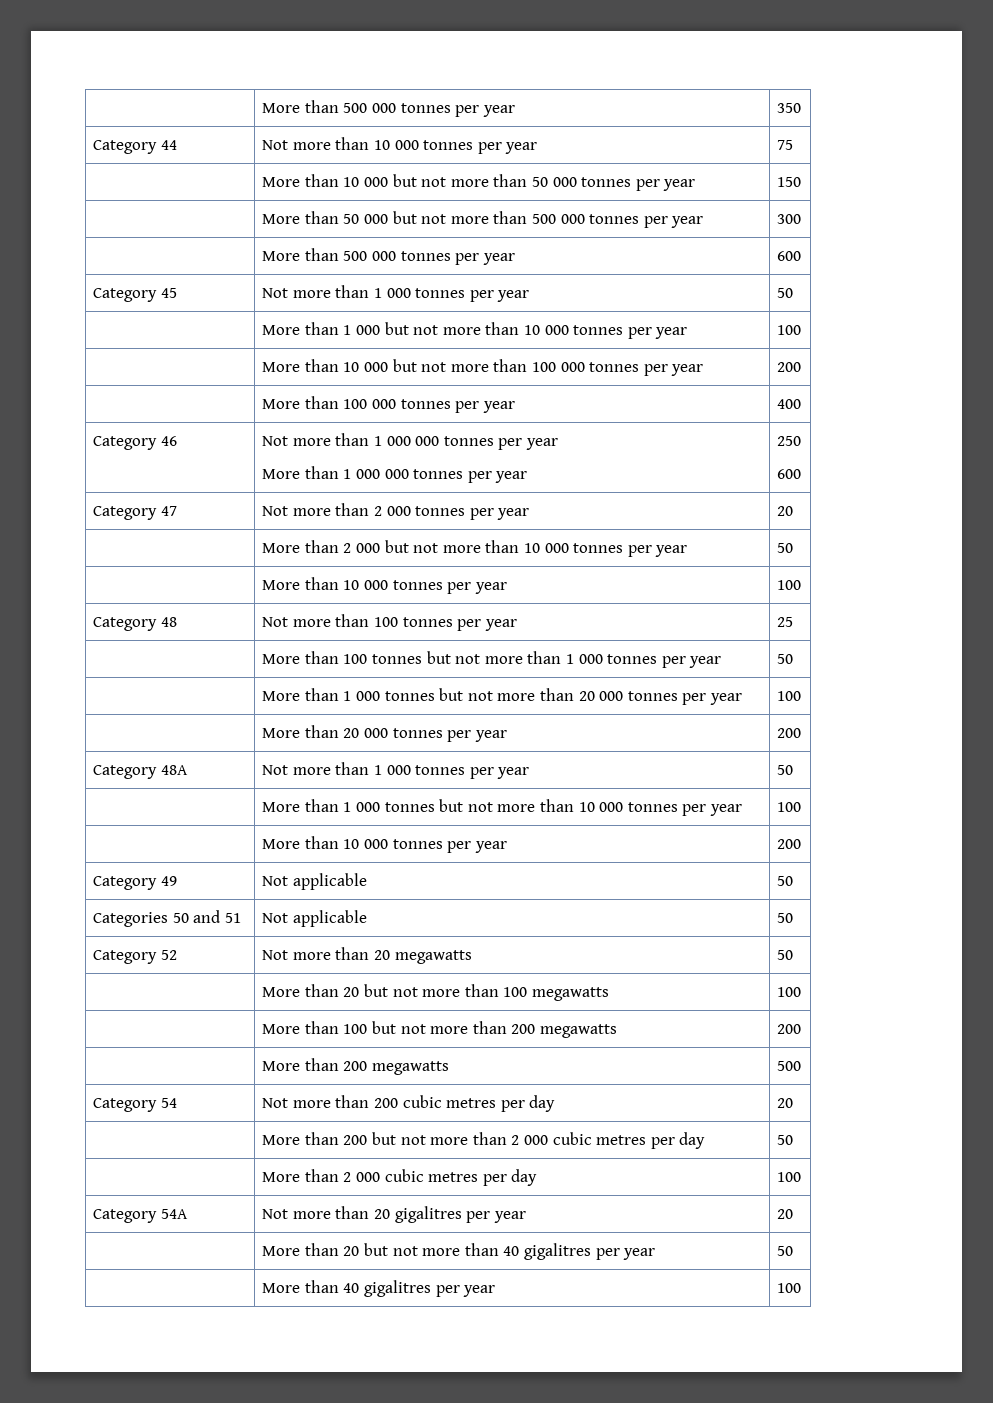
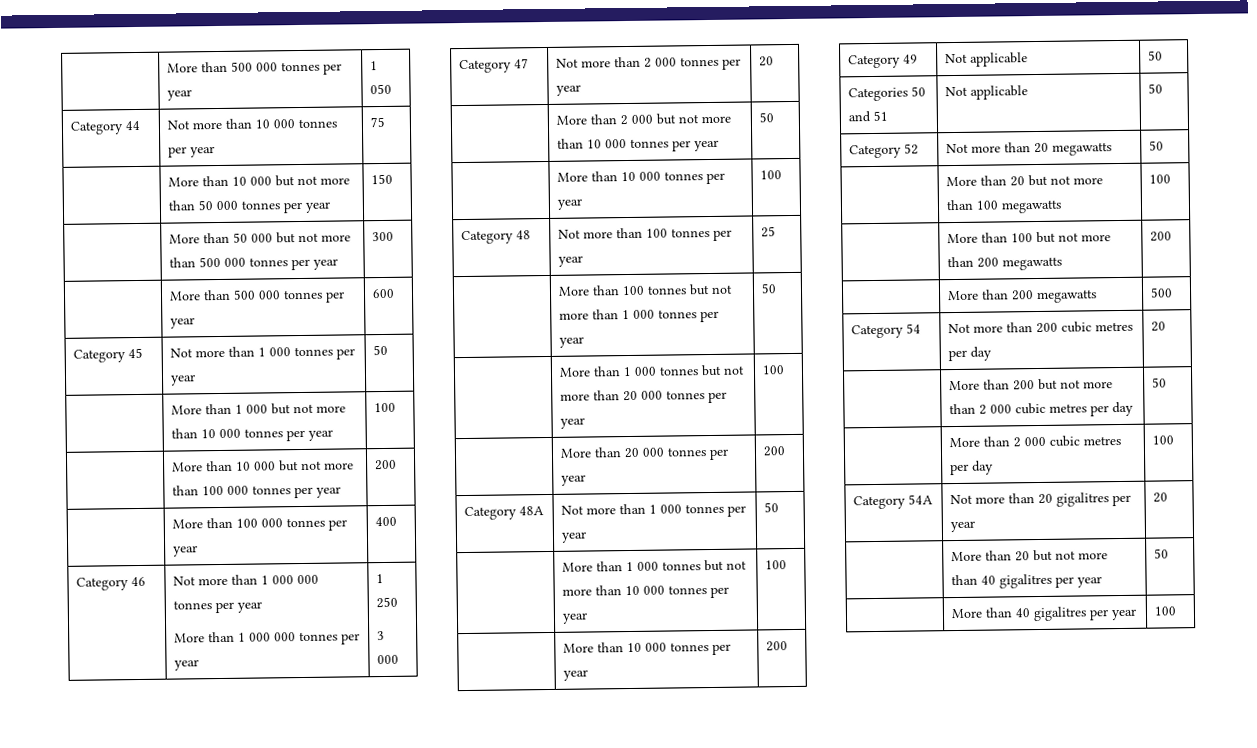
- | More than 500 000 tonnes per year | 350
+ | More than 500 000 tonnes per year | 1 050
  Category 46 | Not more than 1 000 000 tonnes per year
- More than 1 000 000 tonnes per year | 250
- 600
+ More than 1 000 000 tonnes per year | 1 250
+ 3 000

